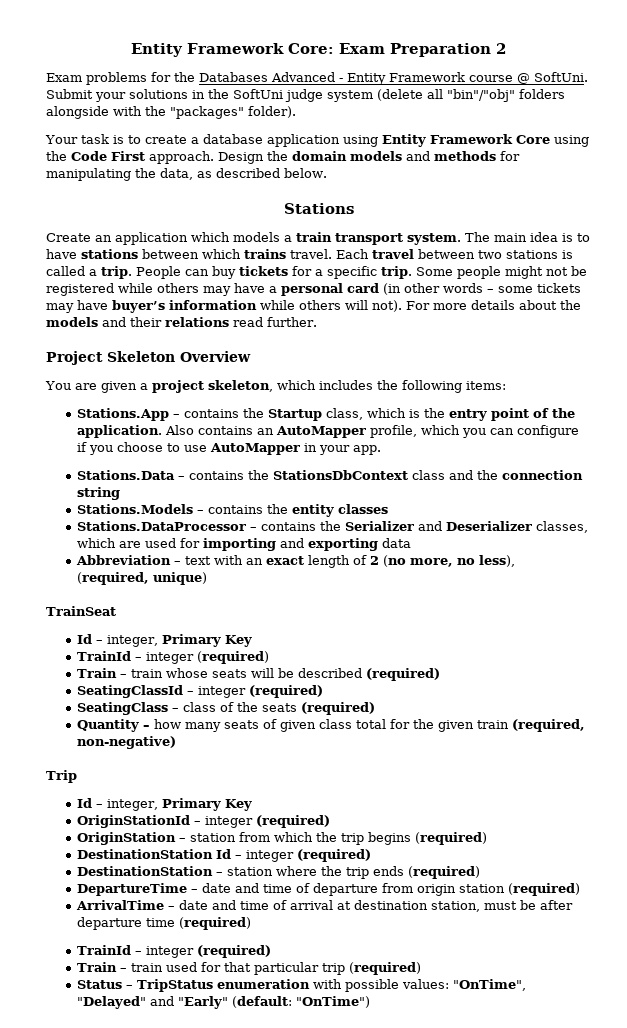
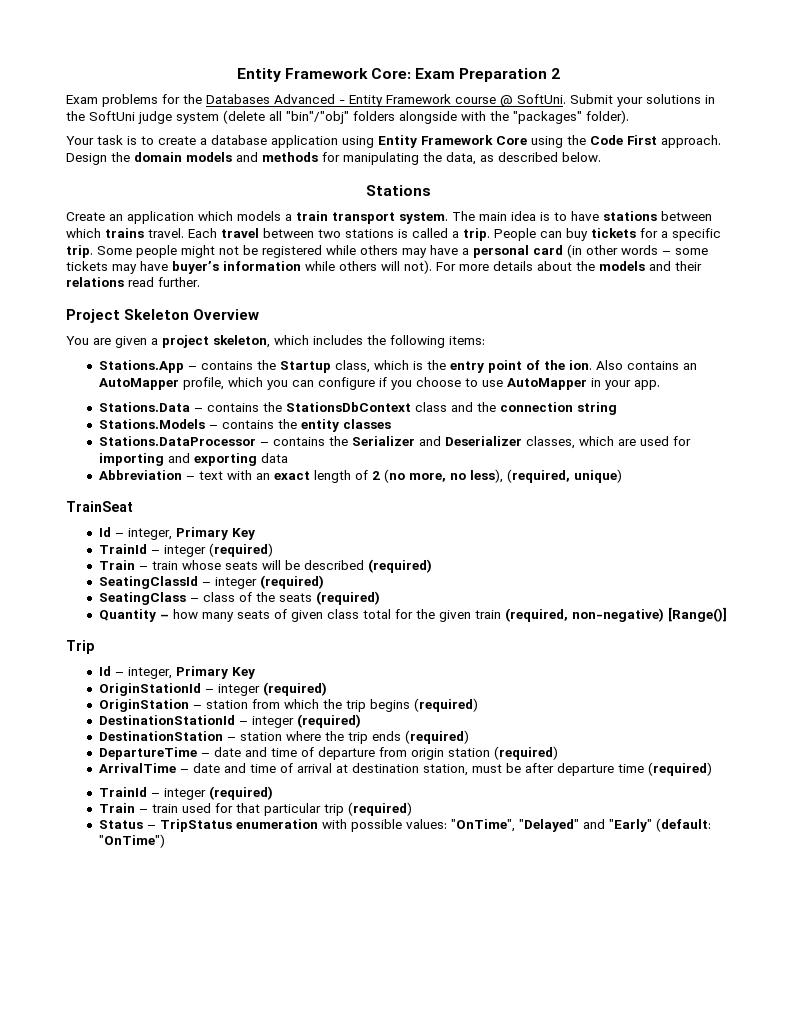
- Stations.App – contains the Startup class, which is the entry point of the application.
+ Stations.App – contains the Startup class, which is the entry point of the ion.
- Quantity – how many seats of given class total for the given train (required, non-negative)
+ Quantity – how many seats of given class total for the given train (required, non-negative) [Range()]
- DestinationStation Id – integer (required)
+ DestinationStationId – integer (required)

